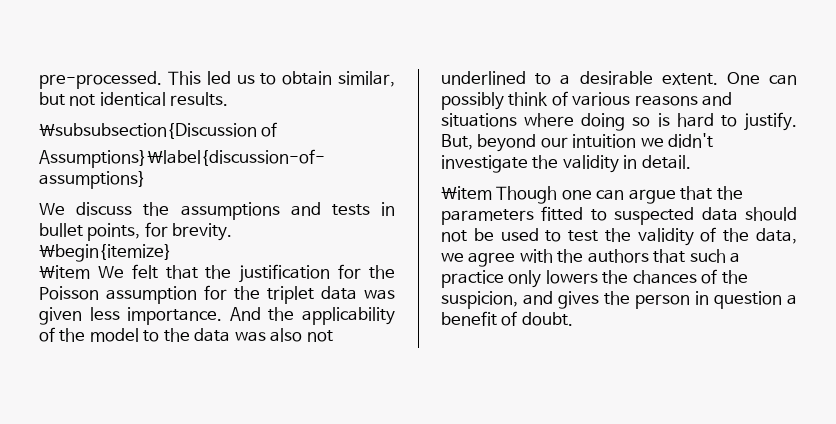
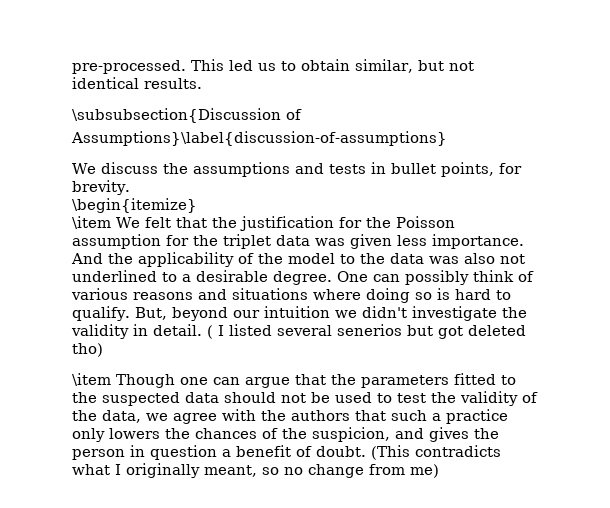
- And the applicability of the model to the data was also not underlined to a desirable extent.
+ And the applicability of the model to the data was also not underlined to a desirable degree.
- One can possibly think of various reasons and situations where doing so is hard to justify.
+ One can possibly think of various reasons and situations where doing so is hard to qualify.
+ ( I listed several senerios but got deleted tho)
- \item Though one can argue that the parameters fitted to suspected data should not be used to test the validity of the data, we agree with the authors that such a practice only lowers the chances of the suspicion, and gives the person in question a benefit of doubt.
+ \item Though one can argue that the parameters fitted to the suspected data should not be used to test the validity of the data, we agree with the authors that such a practice only lowers the chances of the suspicion, and gives the person in question a benefit of doubt.
+ (This contradicts what I originally meant, so no change from me)

